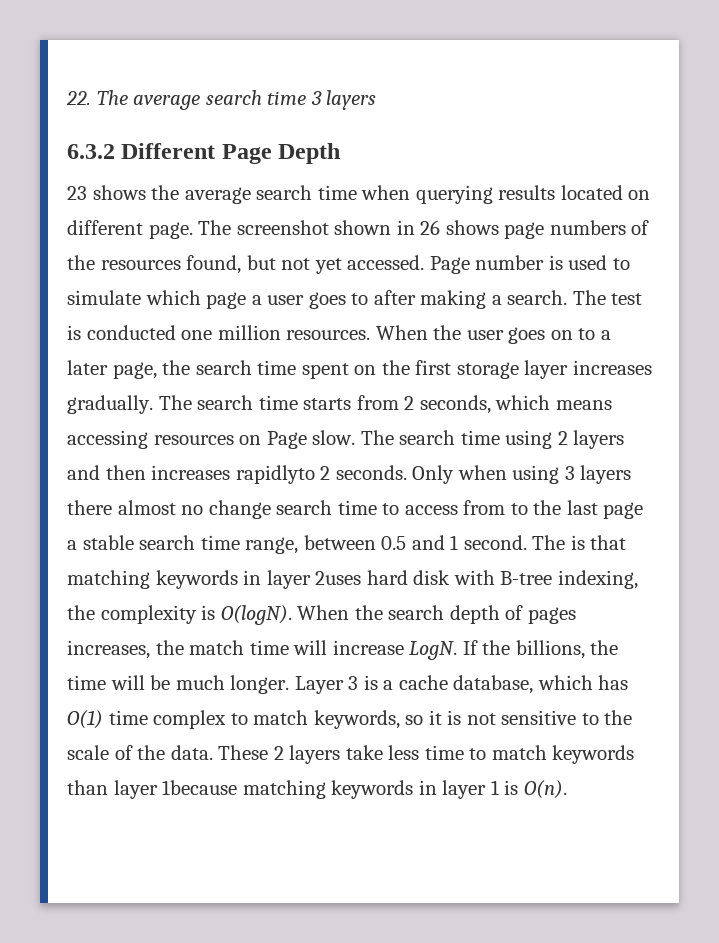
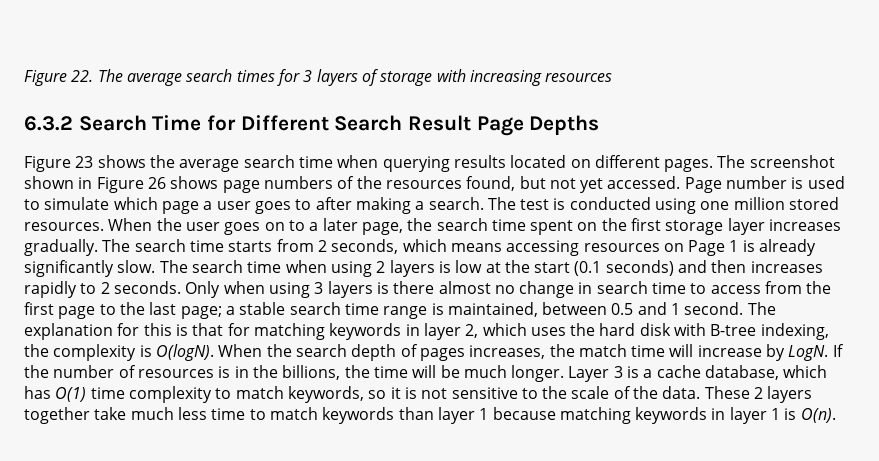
- 22. The average search time 3 layers
- 6.3.2 Different Page Depth
- 23 shows the average search time when querying results located on different page.
+ Figure 22. The average search times for 3 layers of storage with increasing resources
+ 6.3.2 Search Time for Different Search Result Page Depths
+ Figure 23 shows the average search time when querying results located on different pages.
- The screenshot shown in 26 shows page numbers of the resources found, but not yet accessed.
+ The screenshot shown in Figure 26 shows page numbers of the resources found, but not yet accessed.
- The test is conducted one million resources.
+ The test is conducted using one million stored resources.
- The search time starts from 2 seconds, which means accessing resources on Page slow.
+ The search time starts from 2 seconds, which means accessing resources on Page 1 is already significantly slow.
- The search time using 2 layers and then increases rapidlyto 2 seconds.
+ The search time when using 2 layers is low at the start (0.1 seconds) and then increases rapidly to 2 seconds.
- Only when using 3 layers there almost no change search time to access from to the last page a stable search time range, between 0.5 and 1 second.
+ Only when using 3 layers is there almost no change in search time to access from the first page to the last page; a stable search time range is maintained, between 0.5 and 1 second.
- The is that matching keywords in layer 2uses hard disk with B-tree indexing, the complexity is O(logN).
+ The explanation for this is that for matching keywords in layer 2, which uses the hard disk with B-tree indexing, the complexity is O(logN).
- When the search depth of pages increases, the match time will increase LogN.
+ When the search depth of pages increases, the match time will increase by LogN.
- If the billions, the time will be much longer.
+ If the number of resources is in the billions, the time will be much longer.
- Layer 3 is a cache database, which has O(1) time complex to match keywords, so it is not sensitive to the scale of the data.
+ Layer 3 is a cache database, which has O(1) time complexity to match keywords, so it is not sensitive to the scale of the data.
- These 2 layers take less time to match keywords than layer 1because matching keywords in layer 1 is O(n).
+ These 2 layers together take much less time to match keywords than layer 1 because matching keywords in layer 1 is O(n).

